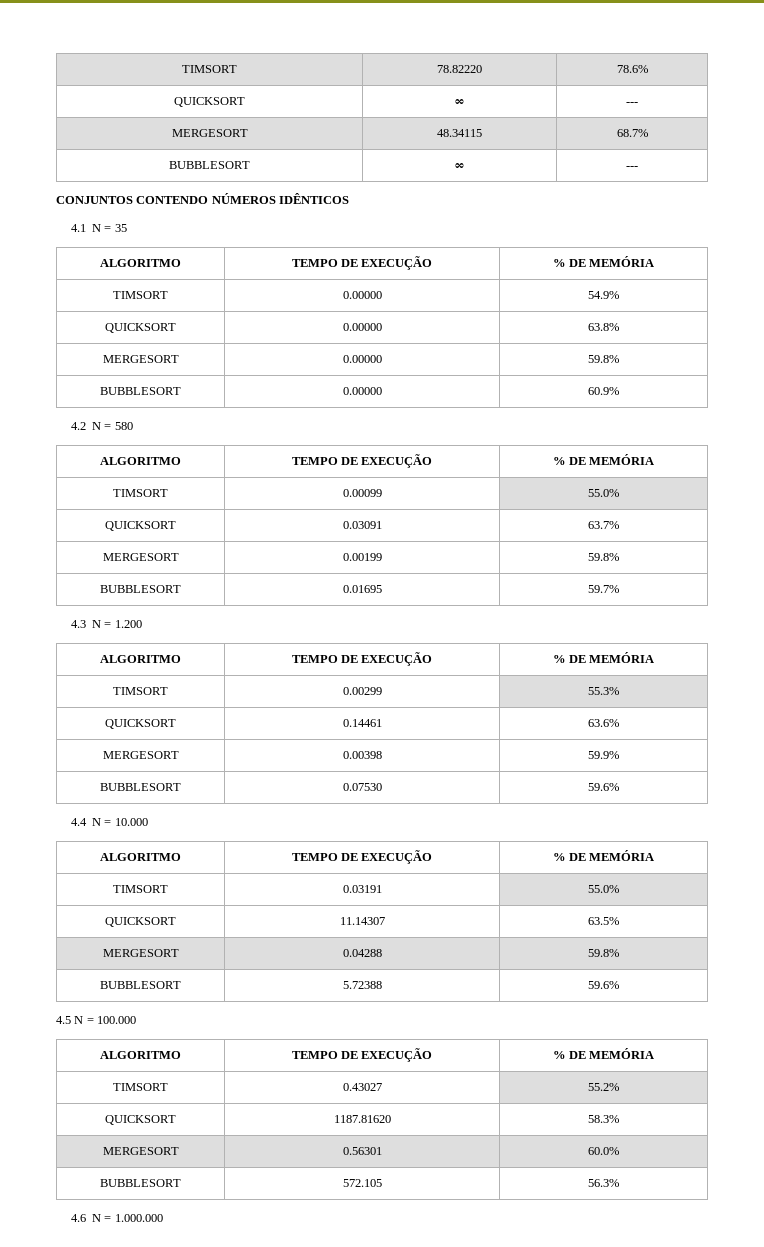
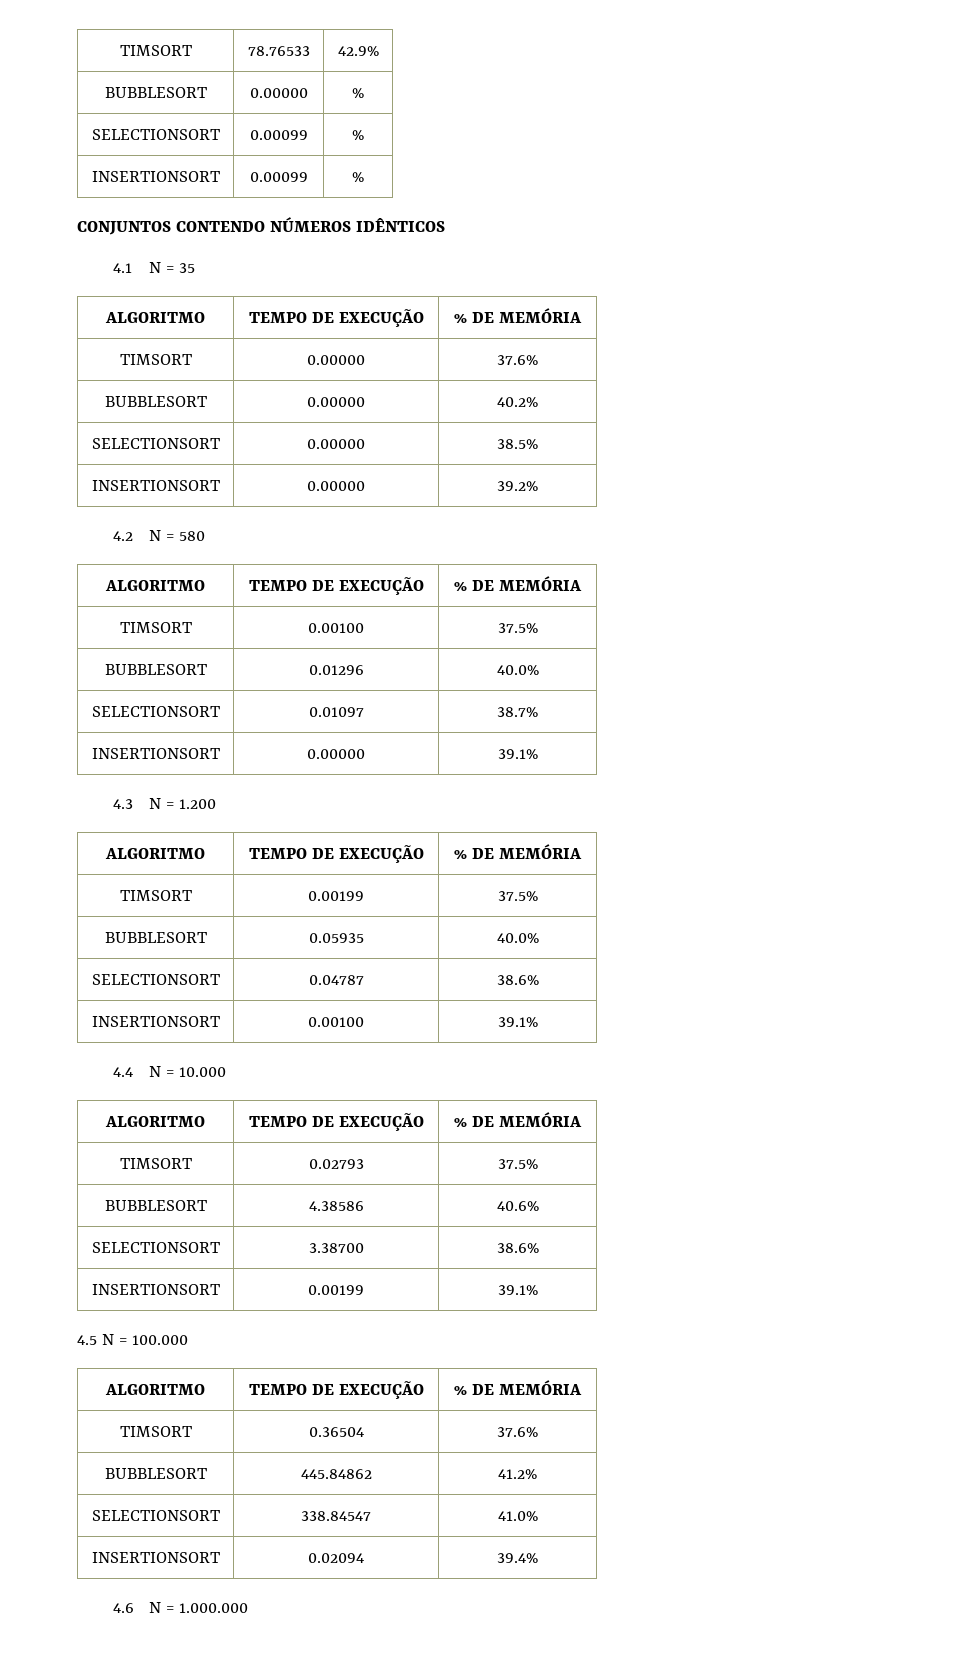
- TIMSORT | 78.82220 | 78.6%
- QUICKSORT | ∞ | ---
- MERGESORT | 48.34115 | 68.7%
- BUBBLESORT | ∞ | ---
+ TIMSORT | 78.76533 | 42.9%
+ BUBBLESORT | 0.00000 | %
+ SELECTIONSORT | 0.00099 | %
+ INSERTIONSORT | 0.00099 | %
- TIMSORT | 0.00000 | 54.9%
- QUICKSORT | 0.00000 | 63.8%
- MERGESORT | 0.00000 | 59.8%
- BUBBLESORT | 0.00000 | 60.9%
+ TIMSORT | 0.00000 | 37.6%
+ BUBBLESORT | 0.00000 | 40.2%
+ SELECTIONSORT | 0.00000 | 38.5%
+ INSERTIONSORT | 0.00000 | 39.2%
- TIMSORT | 0.00099 | 55.0%
- QUICKSORT | 0.03091 | 63.7%
- MERGESORT | 0.00199 | 59.8%
- BUBBLESORT | 0.01695 | 59.7%
+ TIMSORT | 0.00100 | 37.5%
+ BUBBLESORT | 0.01296 | 40.0%
+ SELECTIONSORT | 0.01097 | 38.7%
+ INSERTIONSORT | 0.00000 | 39.1%
- TIMSORT | 0.00299 | 55.3%
- QUICKSORT | 0.14461 | 63.6%
- MERGESORT | 0.00398 | 59.9%
- BUBBLESORT | 0.07530 | 59.6%
+ TIMSORT | 0.00199 | 37.5%
+ BUBBLESORT | 0.05935 | 40.0%
+ SELECTIONSORT | 0.04787 | 38.6%
+ INSERTIONSORT | 0.00100 | 39.1%
- TIMSORT | 0.03191 | 55.0%
- QUICKSORT | 11.14307 | 63.5%
- MERGESORT | 0.04288 | 59.8%
- BUBBLESORT | 5.72388 | 59.6%
+ TIMSORT | 0.02793 | 37.5%
+ BUBBLESORT | 4.38586 | 40.6%
+ SELECTIONSORT | 3.38700 | 38.6%
+ INSERTIONSORT | 0.00199 | 39.1%
- TIMSORT | 0.43027 | 55.2%
- QUICKSORT | 1187.81620 | 58.3%
- MERGESORT | 0.56301 | 60.0%
- BUBBLESORT | 572.105 | 56.3%
+ TIMSORT | 0.36504 | 37.6%
+ BUBBLESORT | 445.84862 | 41.2%
+ SELECTIONSORT | 338.84547 | 41.0%
+ INSERTIONSORT | 0.02094 | 39.4%

